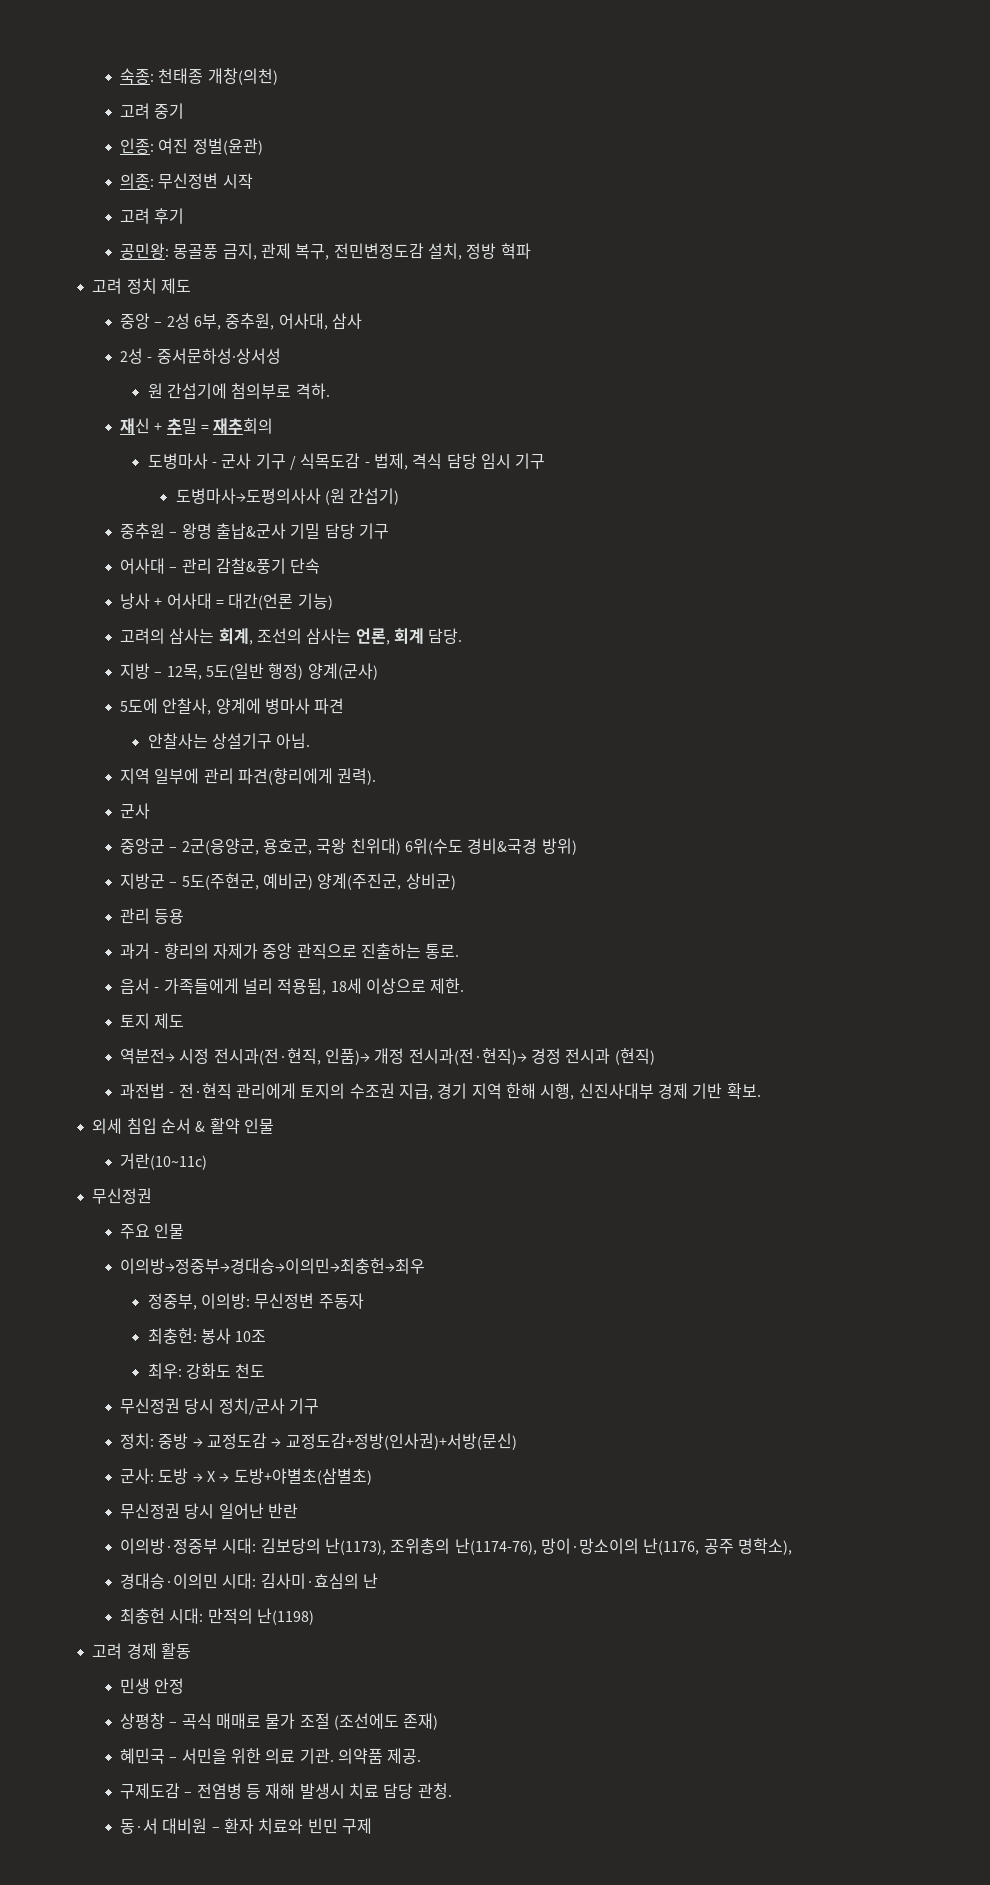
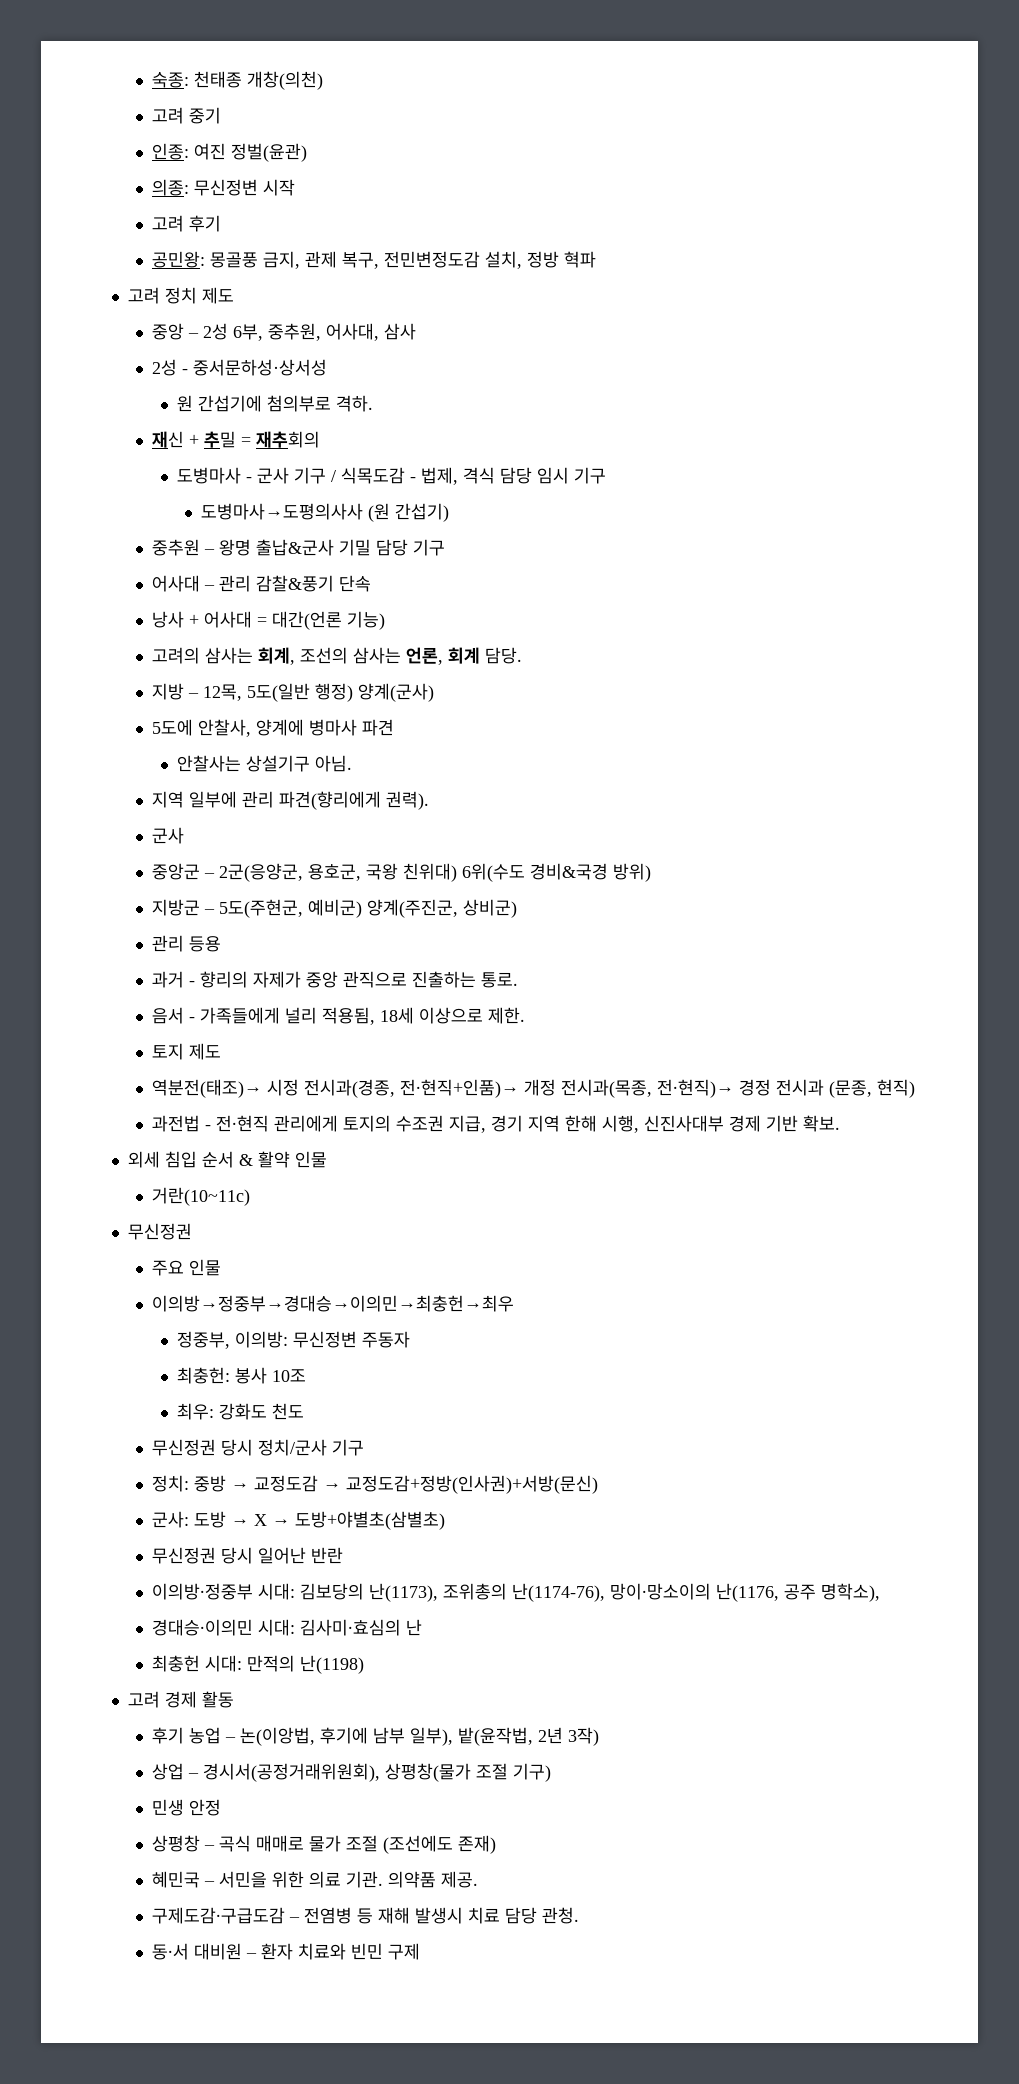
- 역분전→ 시정 전시과(전∙현직, 인품)→ 개정 전시과(전∙현직)→ 경정 전시과 (현직)
+ 역분전(태조)→ 시정 전시과(경종, 전∙현직+인품)→ 개정 전시과(목종, 전∙현직)→ 경정 전시과 (문종, 현직)
+ 후기 농업 – 논(이앙법, 후기에 남부 일부), 밭(윤작법, 2년 3작)
+ 상업 – 경시서(공정거래위원회), 상평창(물가 조절 기구)
- 구제도감 – 전염병 등 재해 발생시 치료 담당 관청.
+ 구제도감∙구급도감 – 전염병 등 재해 발생시 치료 담당 관청.

